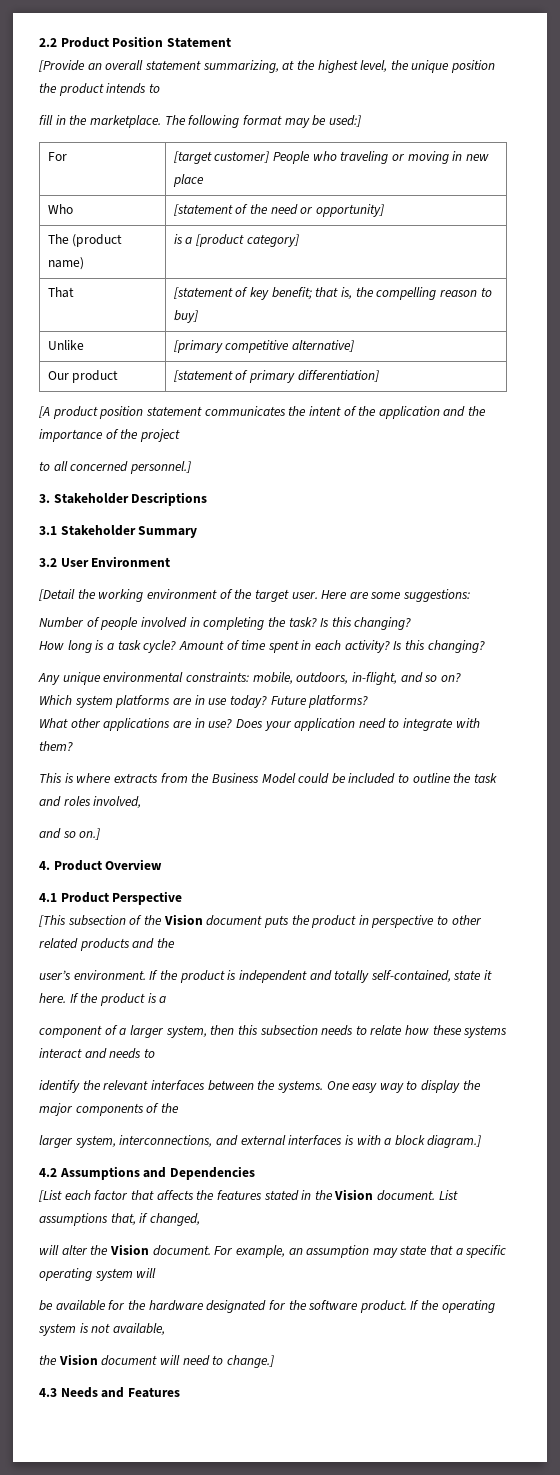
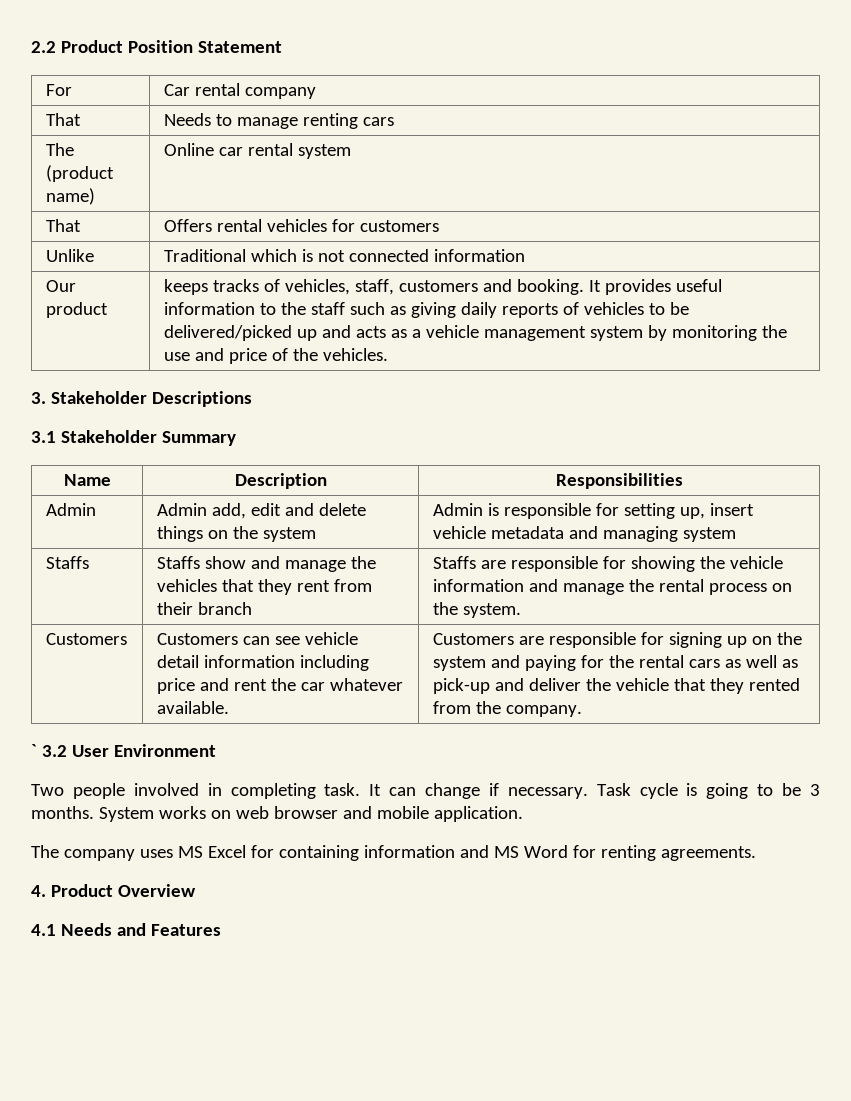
- [Provide an overall statement summarizing, at the highest level, the unique position the product intends to
- fill in the marketplace. The following format may be used:]
- For | [target customer] People who traveling or moving in new place
- Who | [statement of the need or opportunity]
- The (product name) | is a [product category]
- That | [statement of key benefit; that is, the compelling reason to buy]
- Unlike | [primary competitive alternative]
- Our product | [statement of primary differentiation]
- [A product position statement communicates the intent of the application and the importance of the project
- to all concerned personnel.]
+ For | Car rental company
+ That | Needs to manage renting cars
+ The (product name) | Online car rental system
+ That | Offers rental vehicles for customers
+ Unlike | Traditional which is not connected information
+ Our product | keeps tracks of vehicles, staff, customers and booking. It provides useful information to the staff such as giving daily reports of vehicles to be delivered/picked up and acts as a vehicle management system by monitoring the use and price of the vehicles.
- 3.2 User Environment
- [Detail the working environment of the target user. Here are some suggestions:
- Number of people involved in completing the task? Is this changing?
- How long is a task cycle? Amount of time spent in each activity? Is this changing?
- Any unique environmental constraints: mobile, outdoors, in-flight, and so on?
- Which system platforms are in use today? Future platforms?
- What other applications are in use? Does your application need to integrate with them?
- This is where extracts from the Business Model could be included to outline the task and roles involved,
- and so on.]
+ Name | Description | Responsibilities
+ Admin | Admin add, edit and delete things on the system | Admin is responsible for setting up, insert vehicle metadata and managing system
+ Staffs | Staffs show and manage the vehicles that they rent from their branch | Staffs are responsible for showing the vehicle information and manage the rental process on the system.
+ Customers | Customers can see vehicle detail information including price and rent the car whatever available. | Customers are responsible for signing up on the system and paying for the rental cars as well as pick-up and deliver the vehicle that they rented from the company.
+ ` 3.2 User Environment
+ Two people involved in completing task. It can change if necessary. Task cycle is going to be 3 months. System works on web browser and mobile application.
+ The company uses MS Excel for containing information and MS Word for renting agreements.
  4. Product Overview
- 4.1 Product Perspective
- [This subsection of the Vision document puts the product in perspective to other related products and the
- user’s environment. If the product is independent and totally self-contained, state it here. If the product is a
- component of a larger system, then this subsection needs to relate how these systems interact and needs to
- identify the relevant interfaces between the systems. One easy way to display the major components of the
- larger system, interconnections, and external interfaces is with a block diagram.]
- 4.2 Assumptions and Dependencies
- [List each factor that affects the features stated in the Vision document. List assumptions that, if changed,
- will alter the Vision document. For example, an assumption may state that a specific operating system will
- be available for the hardware designated for the software product. If the operating system is not available,
- the Vision document will need to change.]
- 4.3 Needs and Features
+ 4.1 Needs and Features

